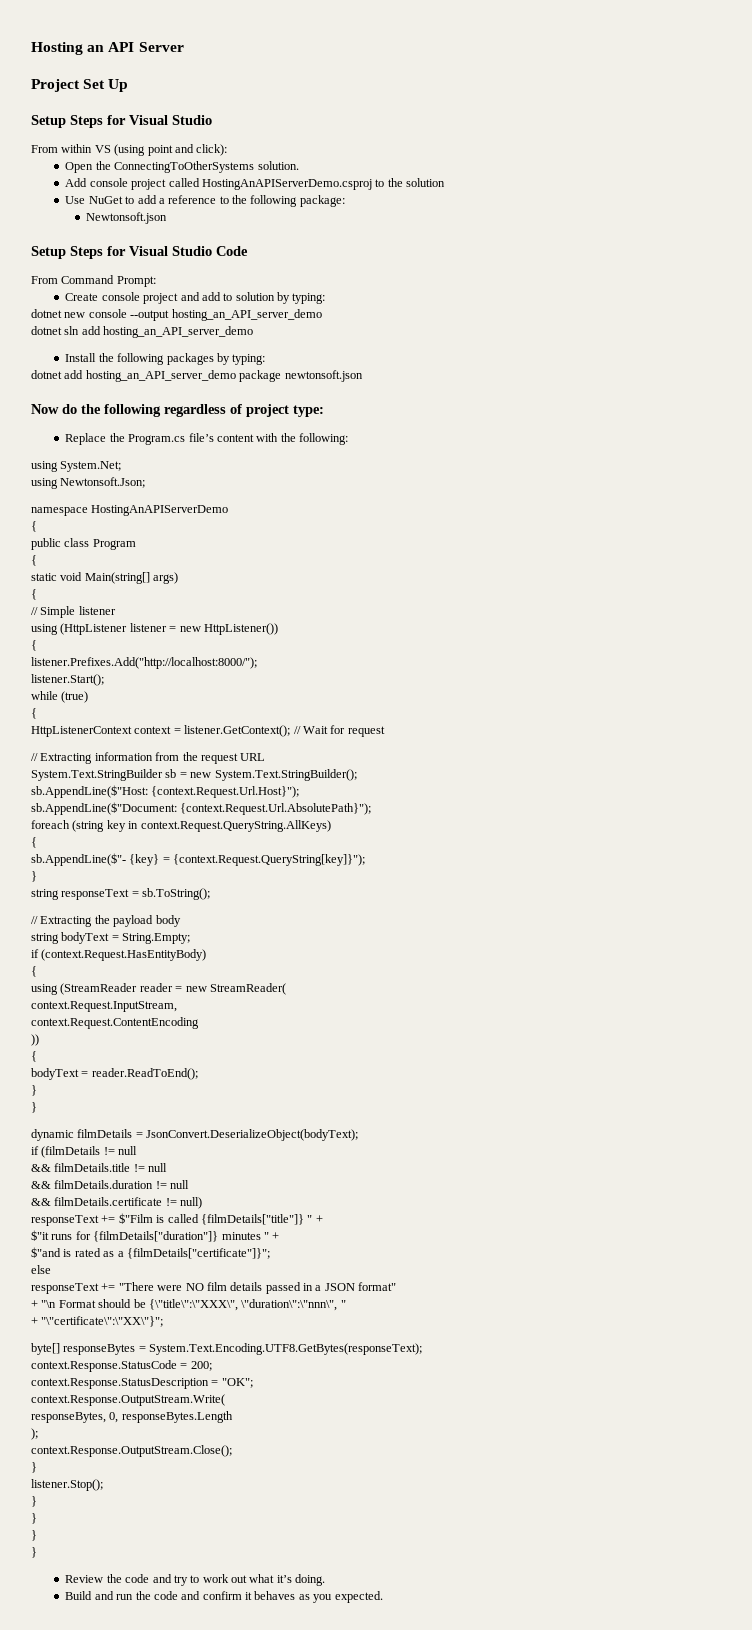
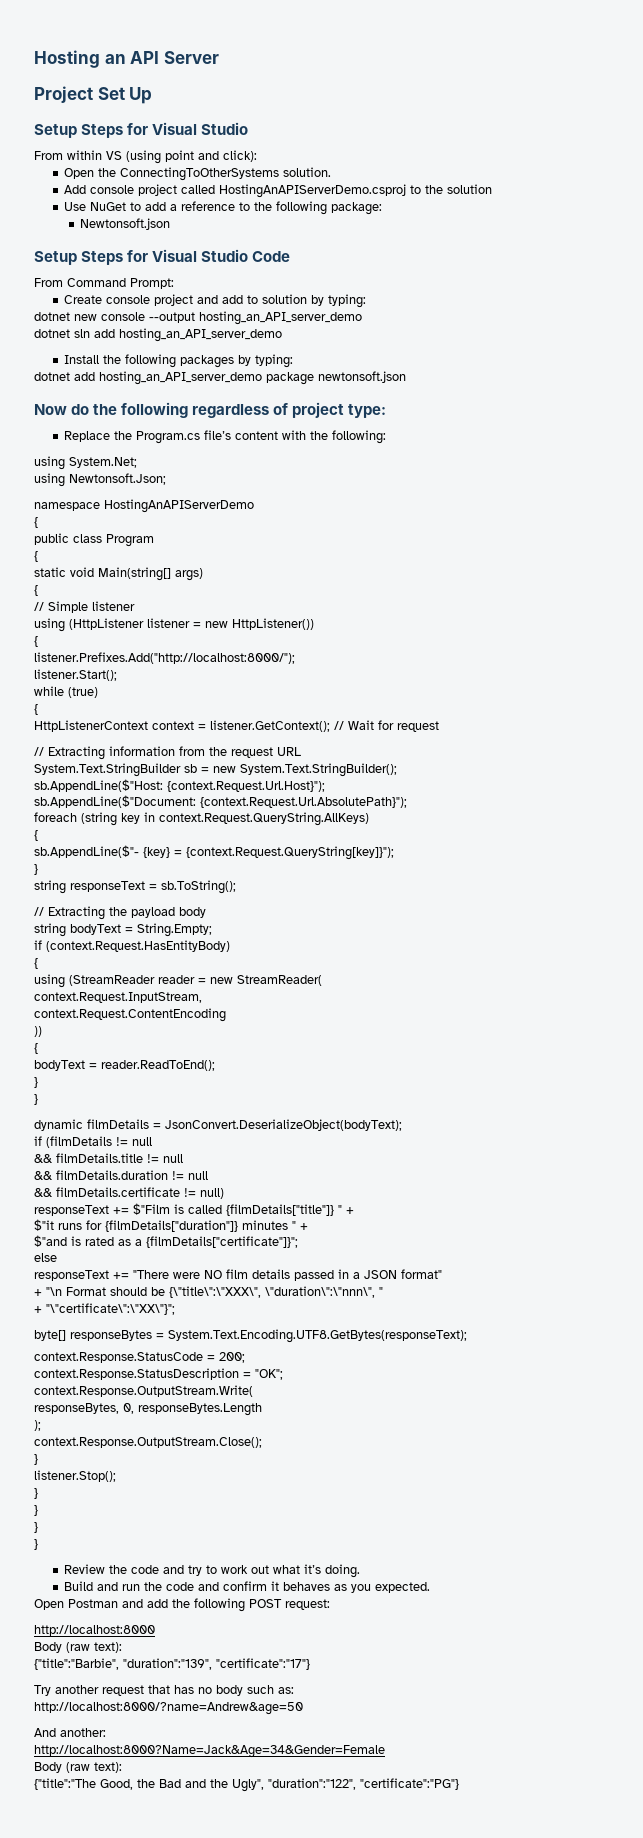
+ Open Postman and add the following POST request:
+ http://localhost:8000
+ Body (raw text):
+ {"title":"Barbie", "duration":"139", "certificate":"17"}
+ Try another request that has no body such as:
+ http://localhost:8000/?name=Andrew&age=50
+ And another:
+ http://localhost:8000?Name=Jack&Age=34&Gender=Female
+ Body (raw text):
+ {"title":"The Good, the Bad and the Ugly", "duration":"122", "certificate":"PG"}

